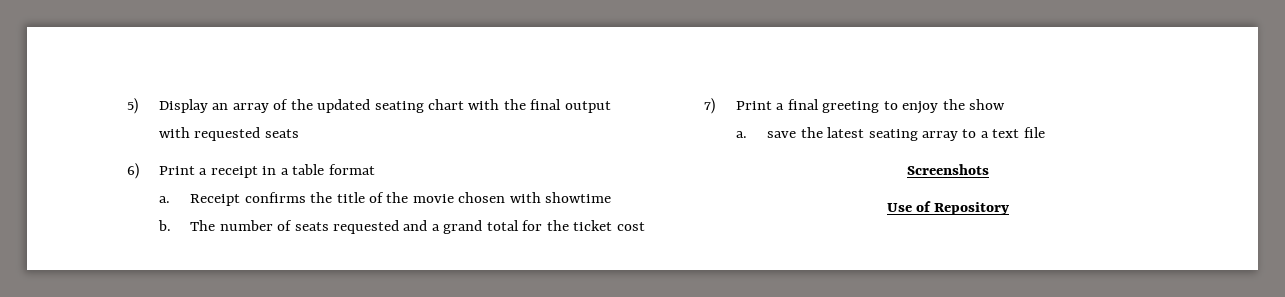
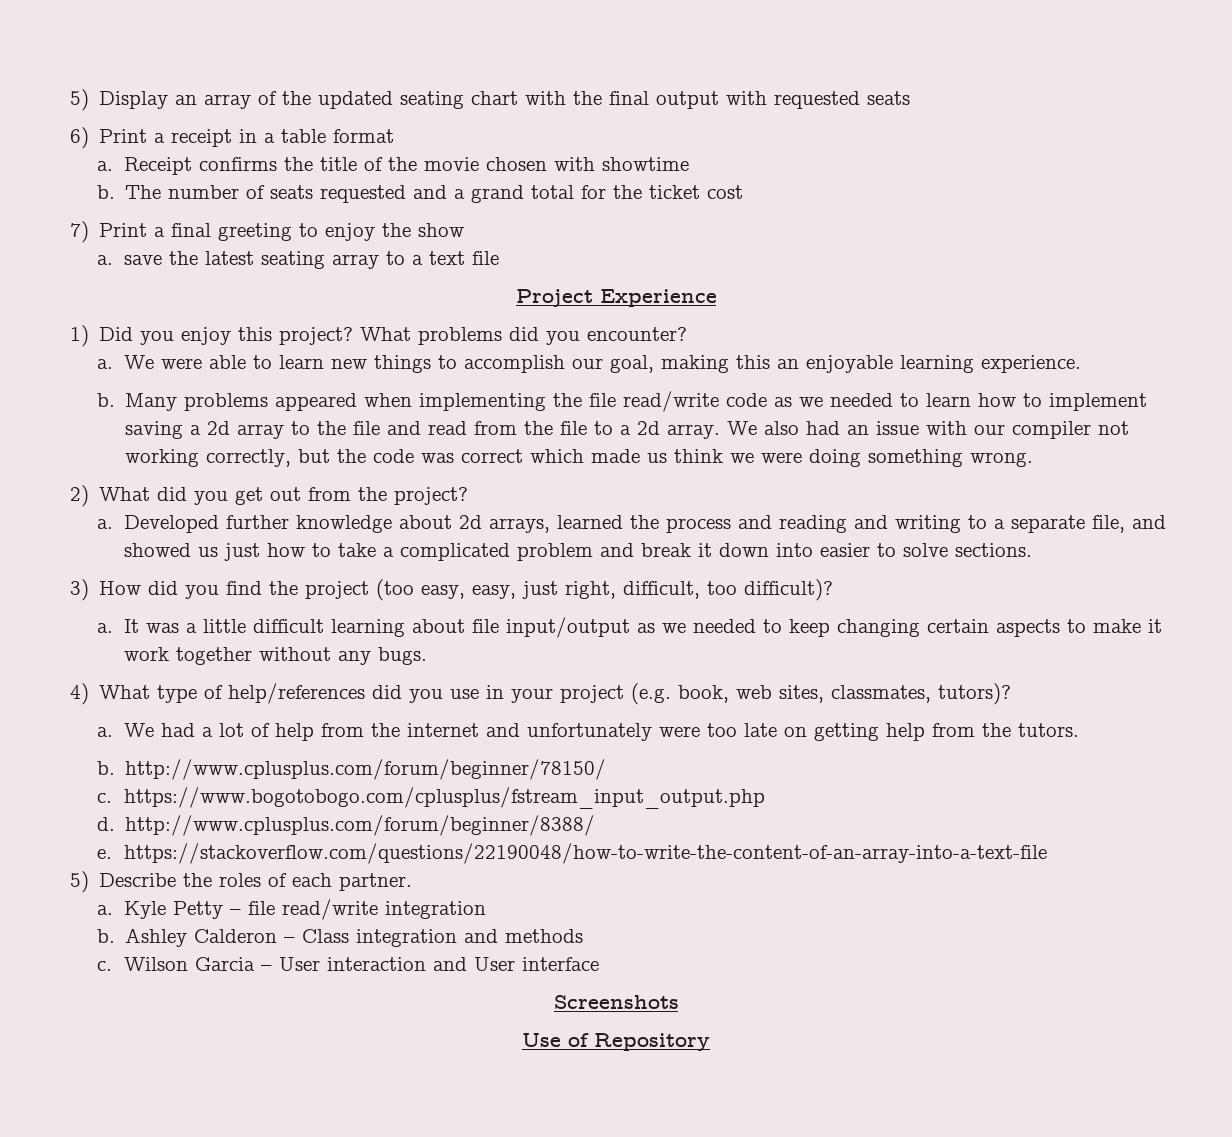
+ Project Experience
+ 1) Did you enjoy this project? What problems did you encounter?
+ a. We were able to learn new things to accomplish our goal, making this an enjoyable learning experience.
+ b. Many problems appeared when implementing the file read/write code as we needed to learn how to implement saving a 2d array to the file and read from the file to a 2d array. We also had an issue with our compiler not working correctly, but the code was correct which made us think we were doing something wrong.
+ 2) What did you get out from the project?
+ a. Developed further knowledge about 2d arrays, learned the process and reading and writing to a separate file, and showed us just how to take a complicated problem and break it down into easier to solve sections.
+ 3) How did you find the project (too easy, easy, just right, difficult, too difficult)?
+ a. It was a little difficult learning about file input/output as we needed to keep changing certain aspects to make it work together without any bugs.
+ 4) What type of help/references did you use in your project (e.g. book, web sites, classmates, tutors)?
+ a. We had a lot of help from the internet and unfortunately were too late on getting help from the tutors.
+ b. http://www.cplusplus.com/forum/beginner/78150/
+ c. https://www.bogotobogo.com/cplusplus/fstream_input_output.php
+ d. http://www.cplusplus.com/forum/beginner/8388/
+ e. https://stackoverflow.com/questions/22190048/how-to-write-the-content-of-an-array-into-a-text-file
+ 5) Describe the roles of each partner.
+ a. Kyle Petty – file read/write integration
+ b. Ashley Calderon – Class integration and methods
+ c. Wilson Garcia – User interaction and User interface

